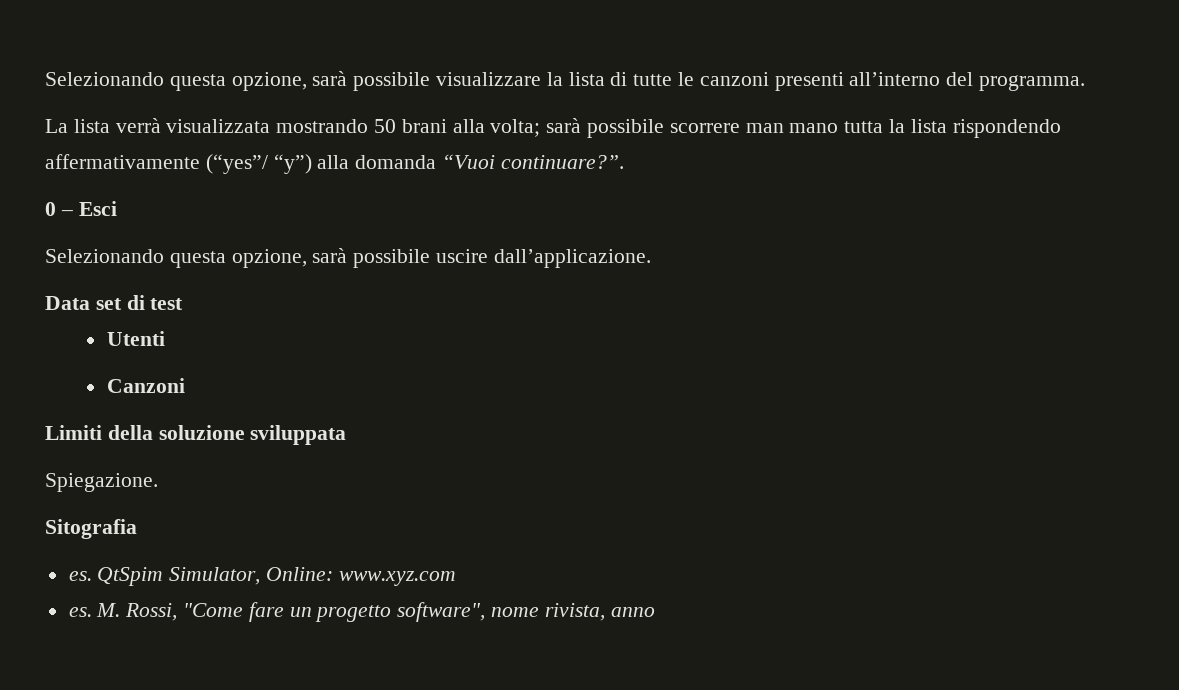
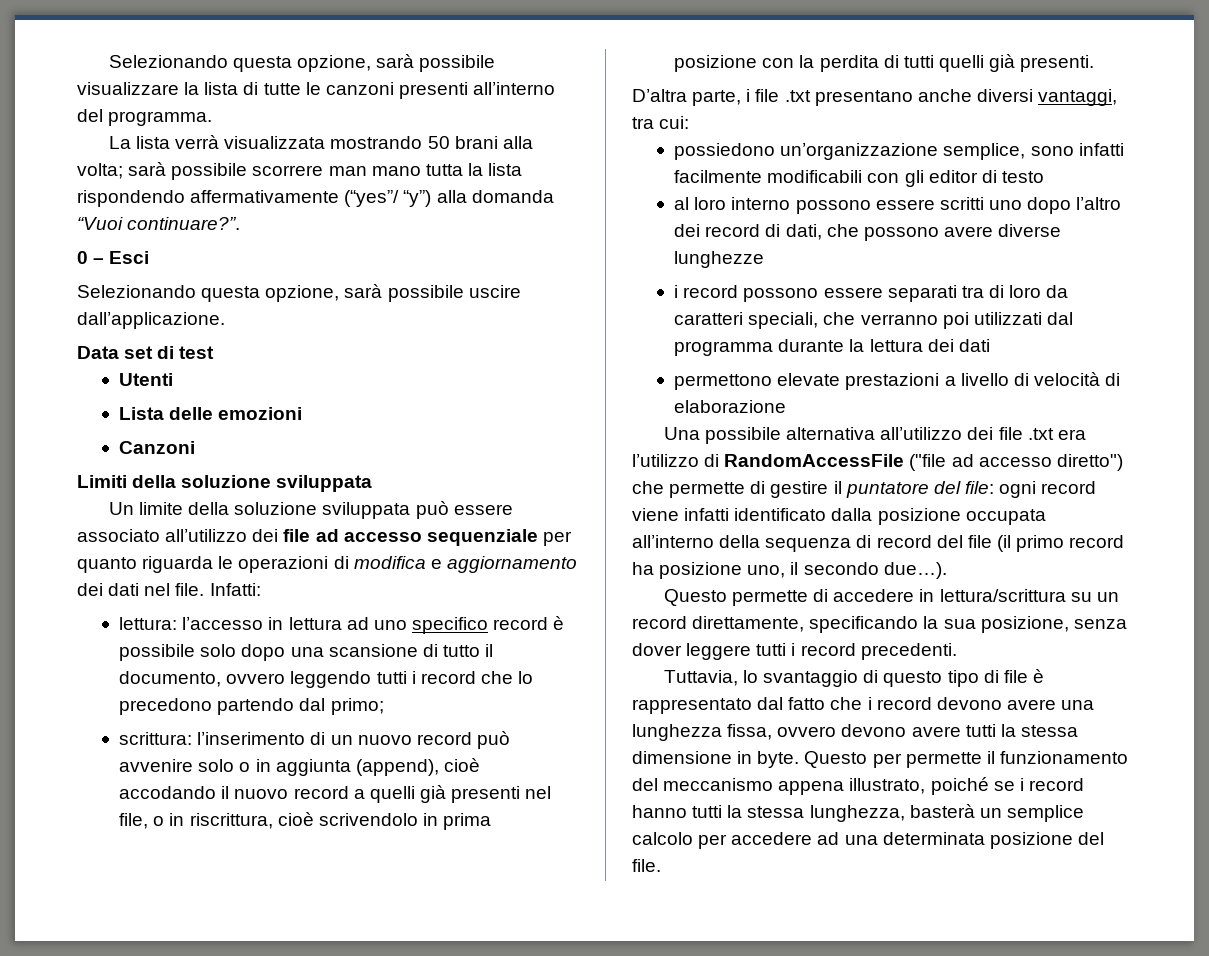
+ Lista delle emozioni
- Spiegazione.
- Sitografia
- es. QtSpim Simulator, Online: www.xyz.com
- es. M. Rossi, "Come fare un progetto software", nome rivista, anno
+ Un limite della soluzione sviluppata può essere associato all’utilizzo dei file ad accesso sequenziale per quanto riguarda le operazioni di modifica e aggiornamento dei dati nel file. Infatti:
+ lettura: l’accesso in lettura ad uno specifico record è possibile solo dopo una scansione di tutto il documento, ovvero leggendo tutti i record che lo precedono partendo dal primo;
+ scrittura: l’inserimento di un nuovo record può avvenire solo o in aggiunta (append), cioè accodando il nuovo record a quelli già presenti nel file, o in riscrittura, cioè scrivendolo in prima posizione con la perdita di tutti quelli già presenti.
+ D’altra parte, i file .txt presentano anche diversi vantaggi, tra cui:
+ possiedono un’organizzazione semplice, sono infatti facilmente modificabili con gli editor di testo
+ al loro interno possono essere scritti uno dopo l’altro dei record di dati, che possono avere diverse lunghezze
+ i record possono essere separati tra di loro da caratteri speciali, che verranno poi utilizzati dal programma durante la lettura dei dati
+ permettono elevate prestazioni a livello di velocità di elaborazione
+ Una possibile alternativa all’utilizzo dei file .txt era l’utilizzo di RandomAccessFile ("file ad accesso diretto") che permette di gestire il puntatore del file: ogni record viene infatti identificato dalla posizione occupata all’interno della sequenza di record del file (il primo record ha posizione uno, il secondo due…).
+ Questo permette di accedere in lettura/scrittura su un record direttamente, specificando la sua posizione, senza dover leggere tutti i record precedenti.
+ Tuttavia, lo svantaggio di questo tipo di file è rappresentato dal fatto che i record devono avere una lunghezza fissa, ovvero devono avere tutti la stessa dimensione in byte. Questo per permette il funzionamento del meccanismo appena illustrato, poiché se i record hanno tutti la stessa lunghezza, basterà un semplice calcolo per accedere ad una determinata posizione del file.

